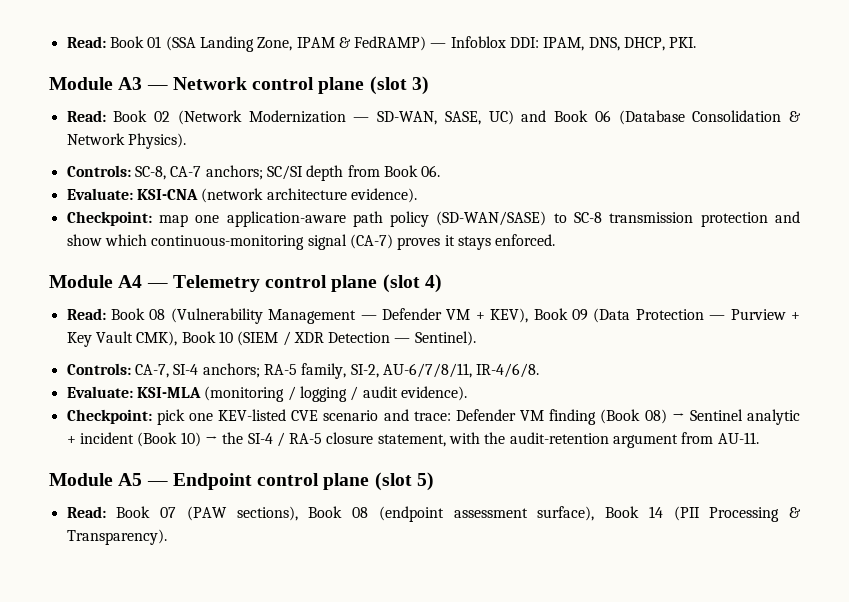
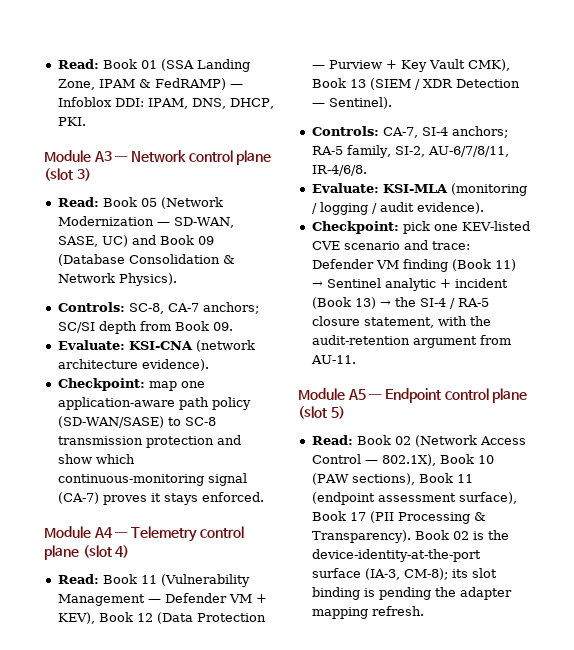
- Read: Book 02 (Network Modernization — SD-WAN, SASE, UC) and Book 06 (Database Consolidation & Network Physics).
+ Read: Book 05 (Network Modernization — SD-WAN, SASE, UC) and Book 09 (Database Consolidation & Network Physics).
- Controls: SC-8, CA-7 anchors; SC/SI depth from Book 06.
+ Controls: SC-8, CA-7 anchors; SC/SI depth from Book 09.
- Read: Book 08 (Vulnerability Management — Defender VM + KEV), Book 09 (Data Protection — Purview + Key Vault CMK), Book 10 (SIEM / XDR Detection — Sentinel).
+ Read: Book 11 (Vulnerability Management — Defender VM + KEV), Book 12 (Data Protection — Purview + Key Vault CMK), Book 13 (SIEM / XDR Detection — Sentinel).
- Checkpoint: pick one KEV-listed CVE scenario and trace: Defender VM finding (Book 08) → Sentinel analytic + incident (Book 10) → the SI-4 / RA-5 closure statement, with the audit-retention argument from AU-11.
+ Checkpoint: pick one KEV-listed CVE scenario and trace: Defender VM finding (Book 11) → Sentinel analytic + incident (Book 13) → the SI-4 / RA-5 closure statement, with the audit-retention argument from AU-11.
- Read: Book 07 (PAW sections), Book 08 (endpoint assessment surface), Book 14 (PII Processing & Transparency).
+ Read: Book 02 (Network Access Control — 802.1X), Book 10 (PAW sections), Book 11 (endpoint assessment surface), Book 17 (PII Processing & Transparency).
+ Book 02 is the device-identity-at-the-port surface (IA-3, CM-8); its slot binding is pending the adapter mapping refresh.

